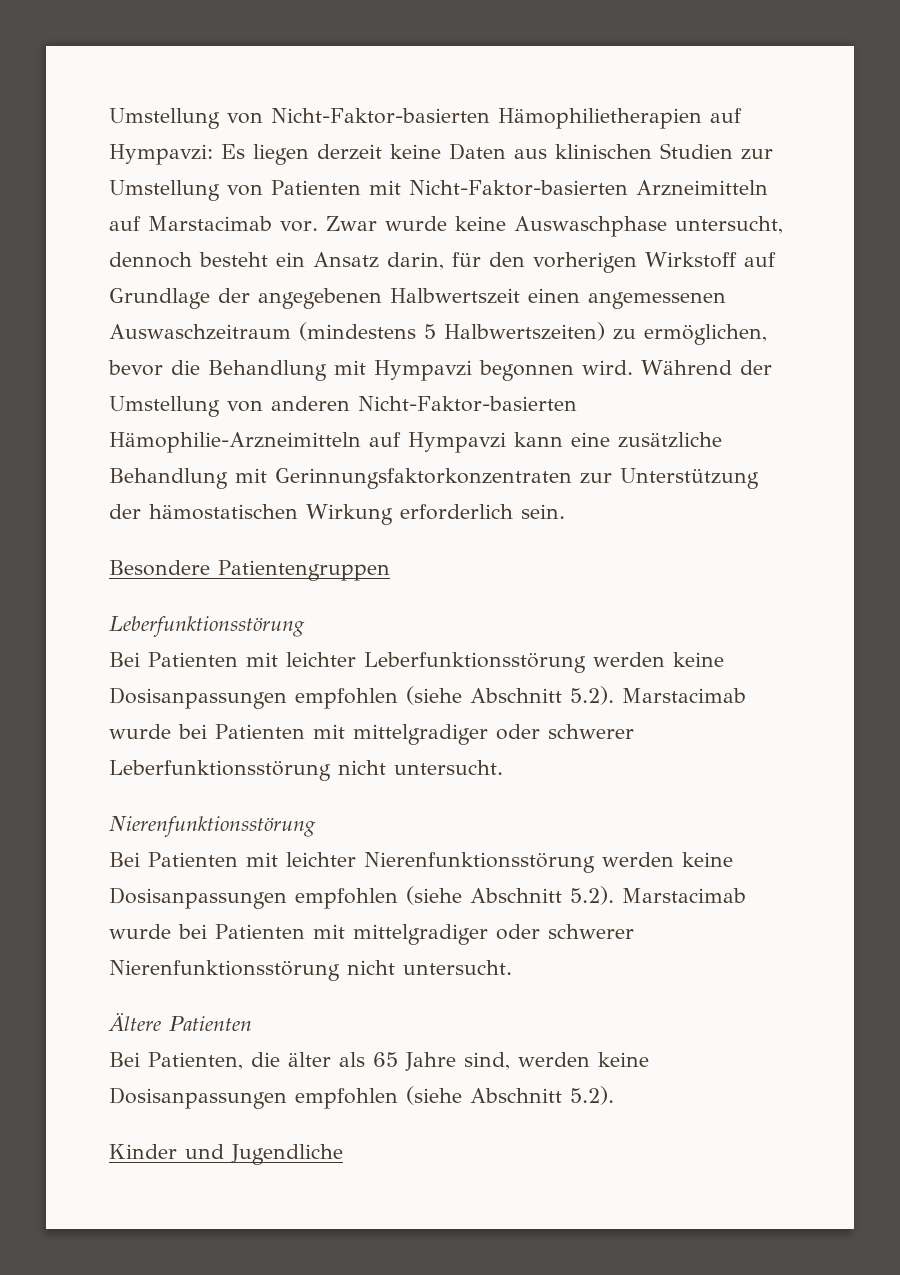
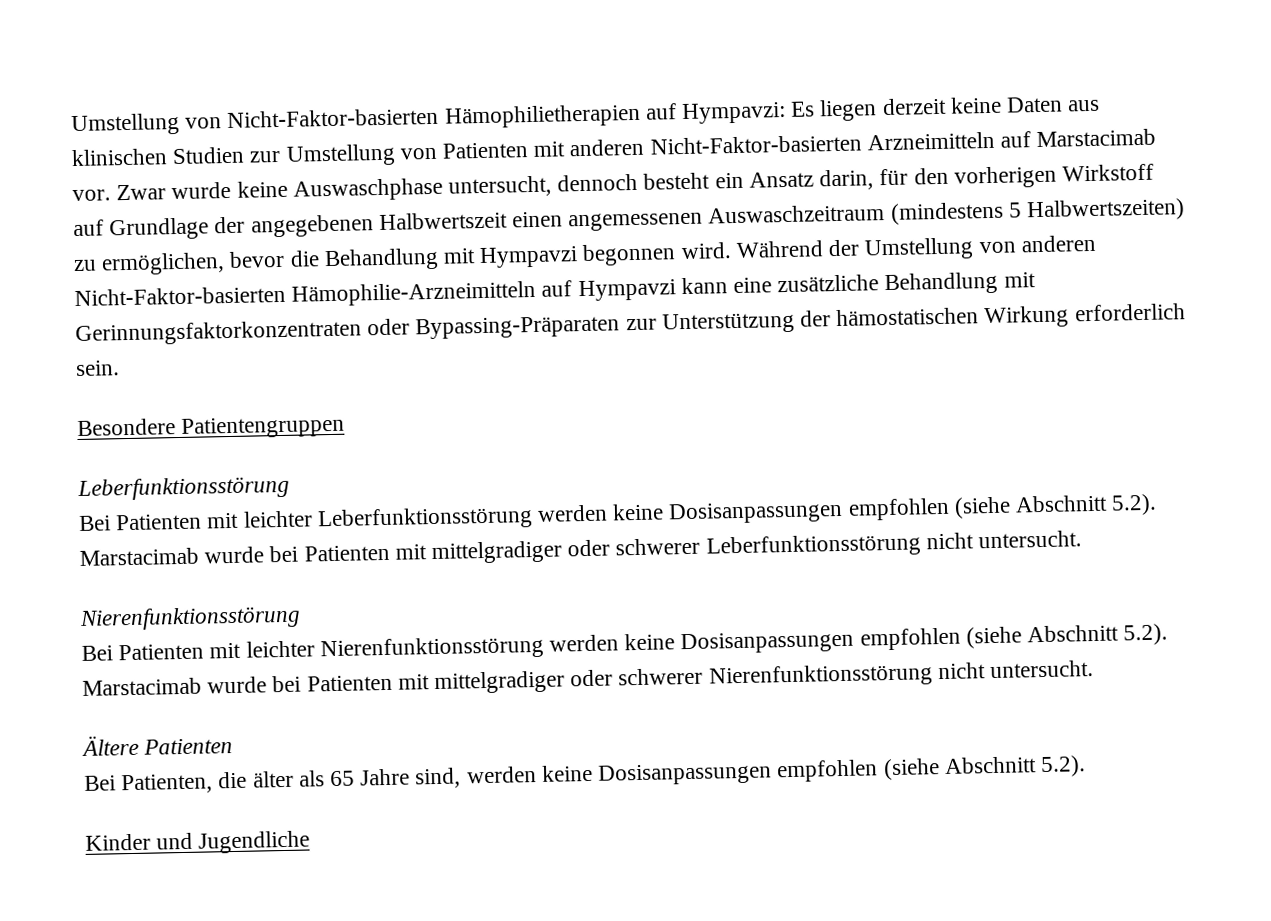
- Umstellung von Nicht-Faktor-basierten Hämophilietherapien auf Hympavzi: Es liegen derzeit keine Daten aus klinischen Studien zur Umstellung von Patienten mit Nicht-Faktor-basierten Arzneimitteln auf Marstacimab vor.
+ Umstellung von Nicht-Faktor-basierten Hämophilietherapien auf Hympavzi: Es liegen derzeit keine Daten aus klinischen Studien zur Umstellung von Patienten mit anderen Nicht-Faktor-basierten Arzneimitteln auf Marstacimab vor.
- Während der Umstellung von anderen Nicht-Faktor-basierten Hämophilie-Arzneimitteln auf Hympavzi kann eine zusätzliche Behandlung mit Gerinnungsfaktorkonzentraten zur Unterstützung der hämostatischen Wirkung erforderlich sein.
+ Während der Umstellung von anderen Nicht-Faktor-basierten Hämophilie-Arzneimitteln auf Hympavzi kann eine zusätzliche Behandlung mit Gerinnungsfaktorkonzentraten oder Bypassing-Präparaten zur Unterstützung der hämostatischen Wirkung erforderlich sein.

